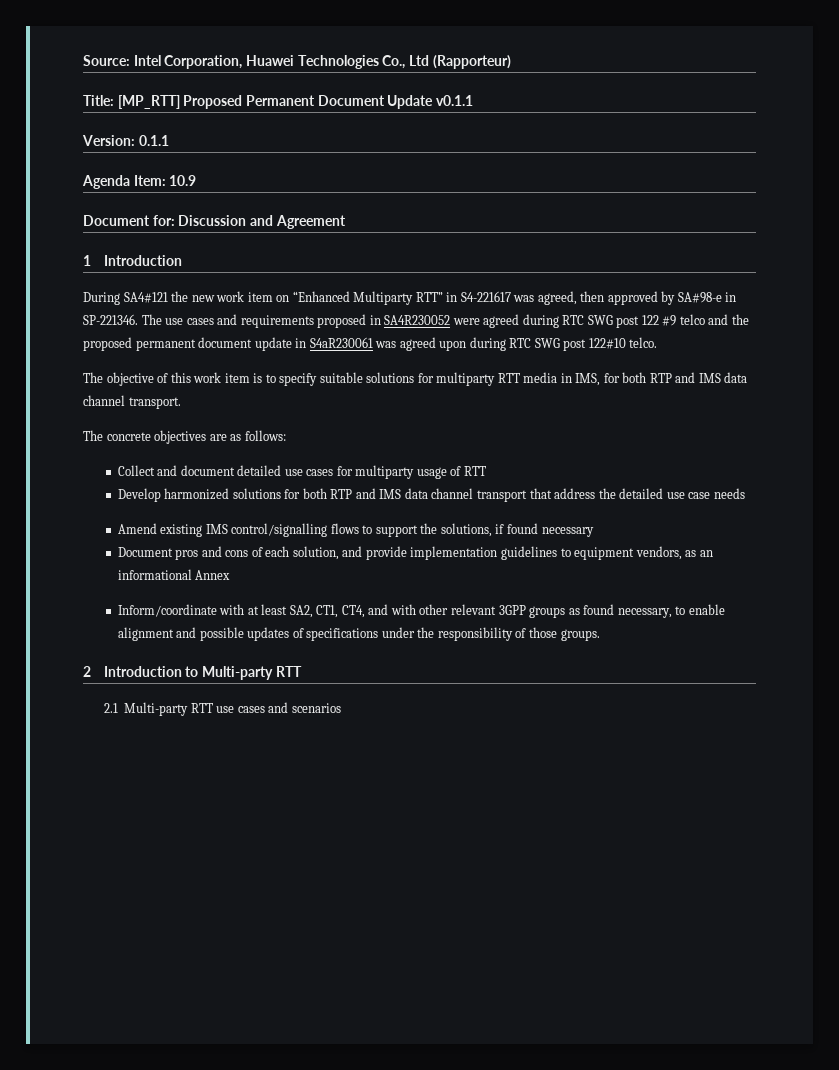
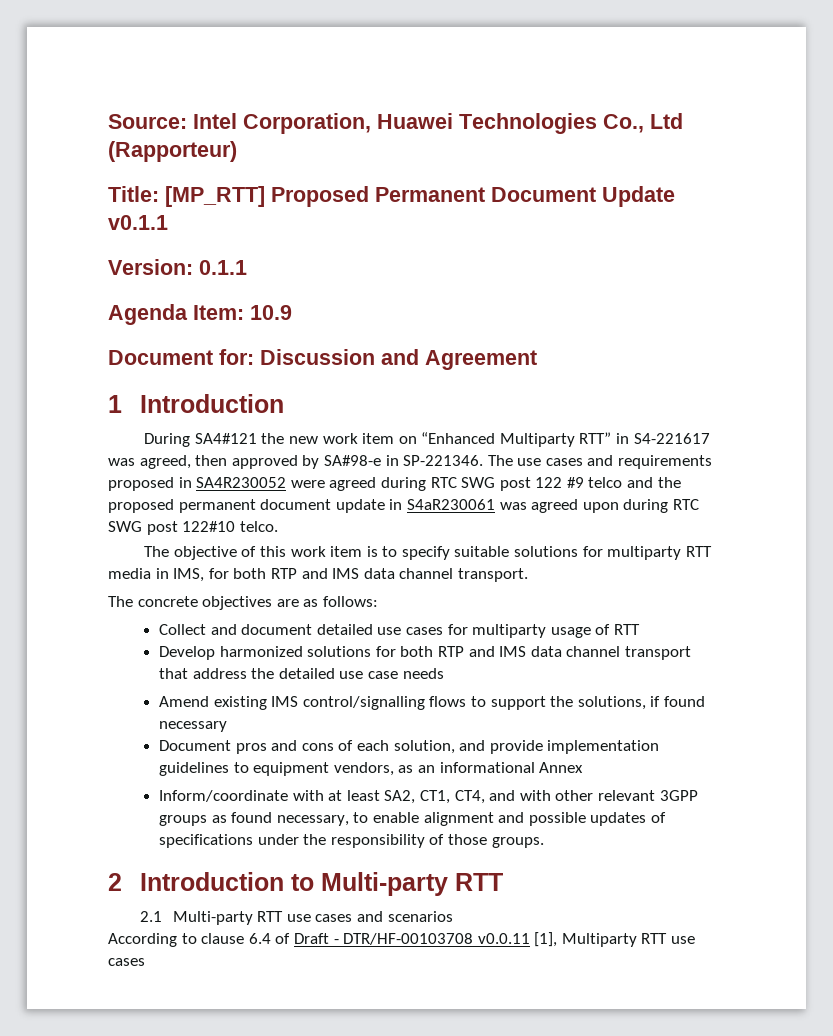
+ According to clause 6.4 of Draft - DTR/HF-00103708 v0.0.11 [1], Multiparty RTT use cases

